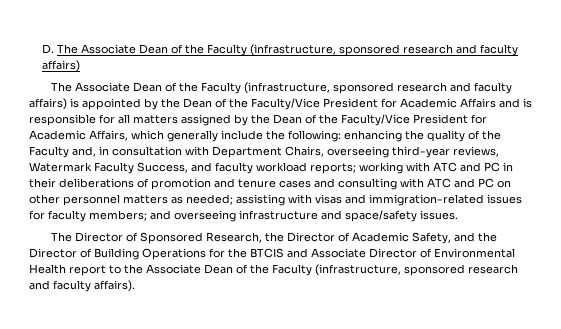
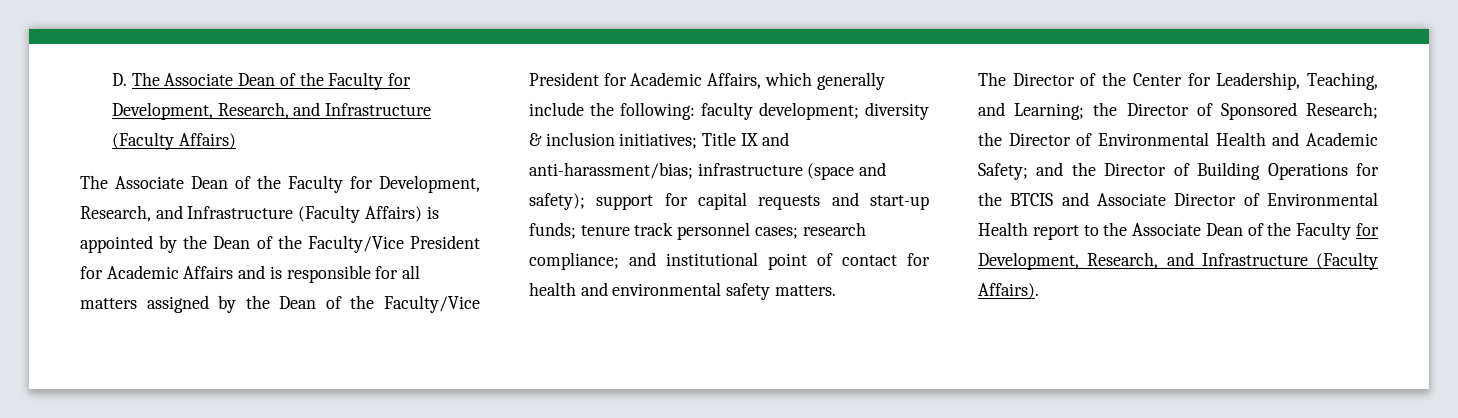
- D. The Associate Dean of the Faculty (infrastructure, sponsored research and faculty affairs)
- The Associate Dean of the Faculty (infrastructure, sponsored research and faculty affairs) is appointed by the Dean of the Faculty/Vice President for Academic Affairs and is responsible for all matters assigned by the Dean of the Faculty/Vice President for Academic Affairs, which generally include the following:
+ D. The Associate Dean of the Faculty for Development, Research, and Infrastructure (Faculty Affairs)
+ The Associate Dean of the Faculty for Development, Research, and Infrastructure (Faculty Affairs) is appointed by the Dean of the Faculty/Vice President for Academic Affairs and is responsible for all matters assigned by the Dean of the Faculty/Vice President for Academic Affairs, which generally include the following:
- enhancing the quality of the Faculty and, in consultation with Department Chairs, overseeing third-year reviews, Watermark Faculty Success, and faculty workload reports; working with ATC and PC in their deliberations of promotion and tenure cases and consulting with ATC and PC on other personnel matters as needed; assisting with visas and immigration-related issues for faculty members; and overseeing infrastructure and space/safety issues.
- The Director of Sponsored Research, the Director of Academic Safety, and the Director of Building Operations for the BTCIS and Associate Director of Environmental Health report to the Associate Dean of the Faculty (infrastructure, sponsored research and faculty affairs).
+ faculty development; diversity & inclusion initiatives; Title IX and anti-harassment/bias; infrastructure (space and safety); support for capital requests and start-up funds; tenure track personnel cases; research compliance; and institutional point of contact for health and environmental safety matters.
+ The Director of the Center for Leadership, Teaching, and Learning; the Director of Sponsored Research; the Director of Environmental Health and Academic Safety; and the Director of Building Operations for the BTCIS and Associate Director of Environmental Health report to the Associate Dean of the Faculty for Development, Research, and Infrastructure (Faculty Affairs).

